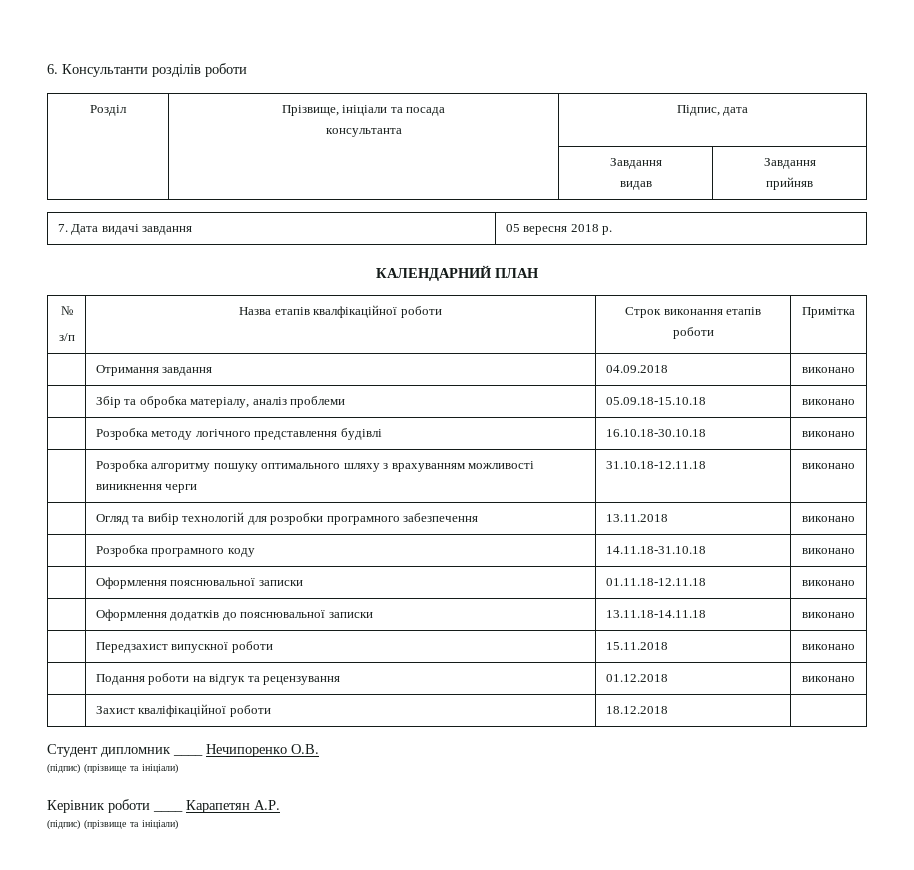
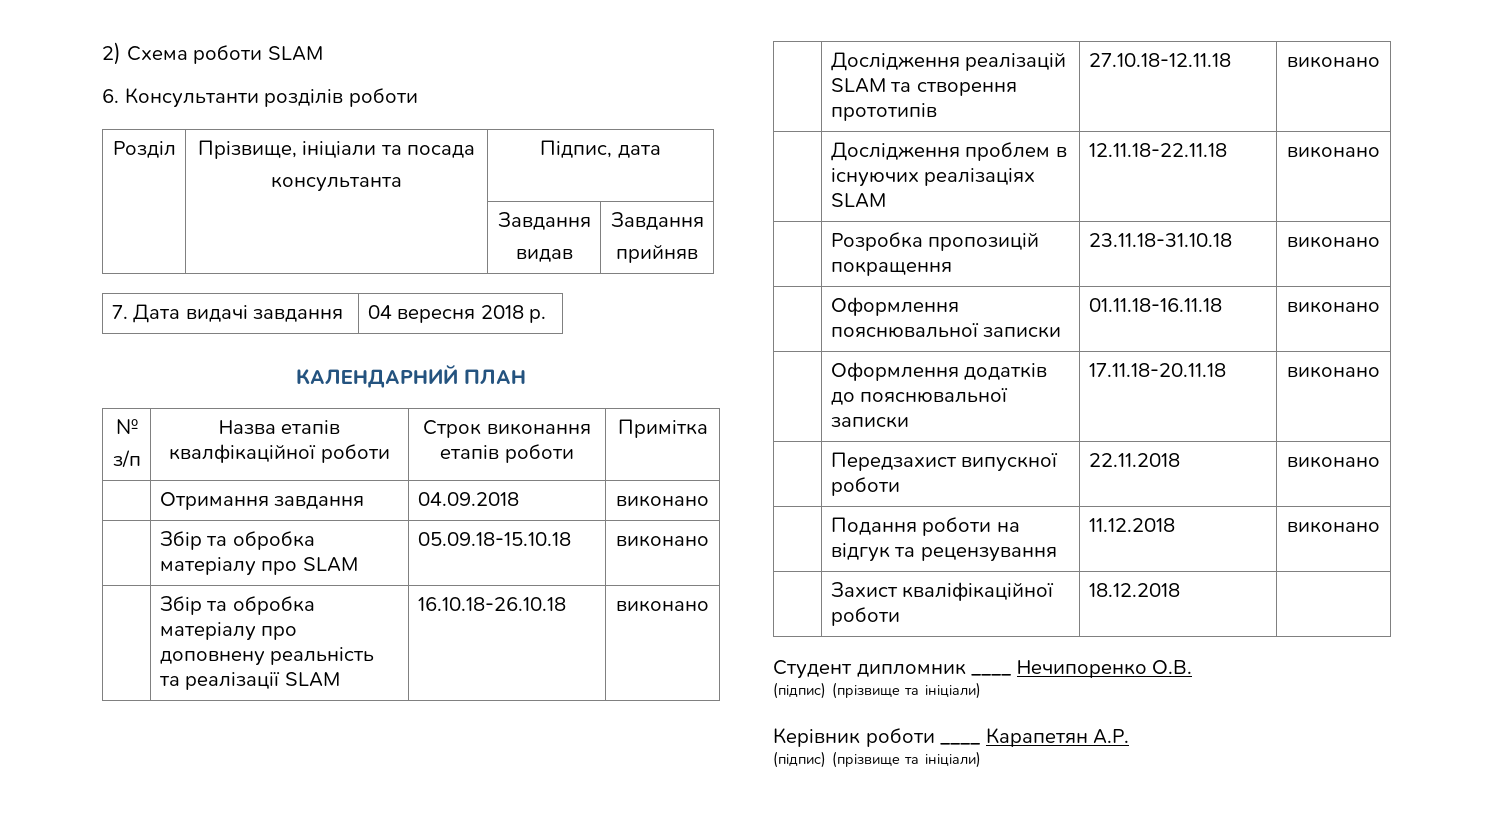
+ 2) Схема роботи SLAM
- 7. Дата видачі завдання | 05 вересня 2018 р.
+ 7. Дата видачі завдання | 04 вересня 2018 р.
- | Збір та обробка матеріалу, аналіз проблеми | 05.09.18-15.10.18 | виконано
+ | Збір та обробка матеріалу про SLAM | 05.09.18-15.10.18 | виконано
- | Розробка методу логічного представлення будівлі | 16.10.18-30.10.18 | виконано
- | Розробка алгоритму пошуку оптимального шляху з врахуванням можливості виникнення черги | 31.10.18-12.11.18 | виконано
- | Огляд та вибір технологій для розробки програмного забезпечення | 13.11.2018 | виконано
- | Розробка програмного коду | 14.11.18-31.10.18 | виконано
+ | Збір та обробка матеріалу про доповнену реальність та реалізації SLAM | 16.10.18-26.10.18 | виконано
+ | Дослідження реалізацій SLAM та створення прототипів | 27.10.18-12.11.18 | виконано
+ | Дослідження проблем в існуючих реалізаціях SLAM | 12.11.18-22.11.18 | виконано
+ | Розробка пропозицій покращення | 23.11.18-31.10.18 | виконано
- | Оформлення пояснювальної записки | 01.11.18-12.11.18 | виконано
+ | Оформлення пояснювальної записки | 01.11.18-16.11.18 | виконано
- | Оформлення додатків до пояснювальної записки | 13.11.18-14.11.18 | виконано
+ | Оформлення додатків до пояснювальної записки | 17.11.18-20.11.18 | виконано
- | Передзахист випускної роботи | 15.11.2018 | виконано
+ | Передзахист випускної роботи | 22.11.2018 | виконано
- | Подання роботи на відгук та рецензування | 01.12.2018 | виконано
+ | Подання роботи на відгук та рецензування | 11.12.2018 | виконано

